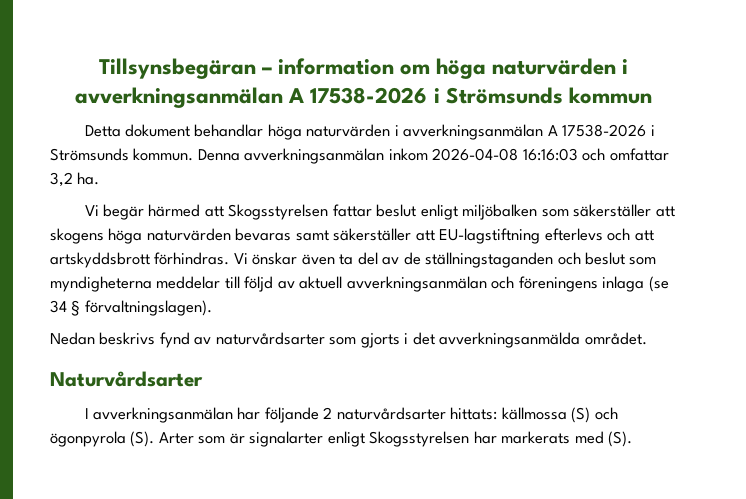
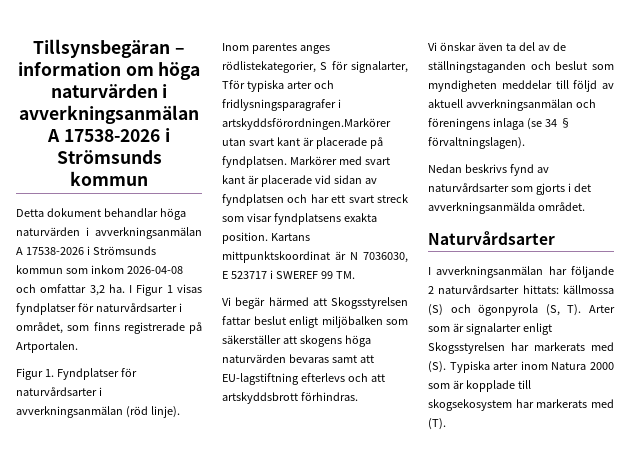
- Detta dokument behandlar höga naturvärden i avverkningsanmälan A 17538-2026 i Strömsunds kommun. Denna avverkningsanmälan inkom 2026-04-08 16:16:03 och omfattar 3,2 ha.
+ Detta dokument behandlar höga naturvärden i avverkningsanmälan A 17538-2026 i Strömsunds kommun som inkom 2026-04-08 och omfattar 3,2 ha. I Figur 1 visas fyndplatser för naturvårdsarter i området, som finns registrerade på Artportalen.
+ Figur 1. Fyndplatser för naturvårdsarter i avverkningsanmälan (röd linje). Inom parentes anges rödlistekategorier, S för signalarter, Tför typiska arter och fridlysningsparagrafer i artskyddsförordningen.Markörer utan svart kant är placerade på fyndplatsen. Markörer med svart kant är placerade vid sidan av fyndplatsen och har ett svart streck som visar fyndplatsens exakta position. Kartans mittpunktskoordinat är N 7036030, E 523717 i SWEREF 99 TM.
- Vi begär härmed att Skogsstyrelsen fattar beslut enligt miljöbalken som säkerställer att skogens höga naturvärden bevaras samt säkerställer att EU-lagstiftning efterlevs och att artskyddsbrott förhindras. Vi önskar även ta del av de ställningstaganden och beslut som myndigheterna meddelar till följd av aktuell avverkningsanmälan och föreningens inlaga (se 34 § förvaltningslagen).
+ Vi begär härmed att Skogsstyrelsen fattar beslut enligt miljöbalken som säkerställer att skogens höga naturvärden bevaras samt att EU-lagstiftning efterlevs och att artskyddsbrott förhindras.
+ Vi önskar även ta del av de ställningstaganden och beslut som myndigheten meddelar till följd av aktuell avverkningsanmälan och föreningens inlaga (se 34 § förvaltningslagen).
- I avverkningsanmälan har följande 2 naturvårdsarter hittats: källmossa (S) och ögonpyrola (S). Arter som är signalarter enligt Skogsstyrelsen har markerats med (S).
+ I avverkningsanmälan har följande 2 naturvårdsarter hittats: källmossa (S) och ögonpyrola (S, T). Arter som är signalarter enligt Skogsstyrelsen har markerats med (S). Typiska arter inom Natura 2000 som är kopplade till skogsekosystem har markerats med (T).

